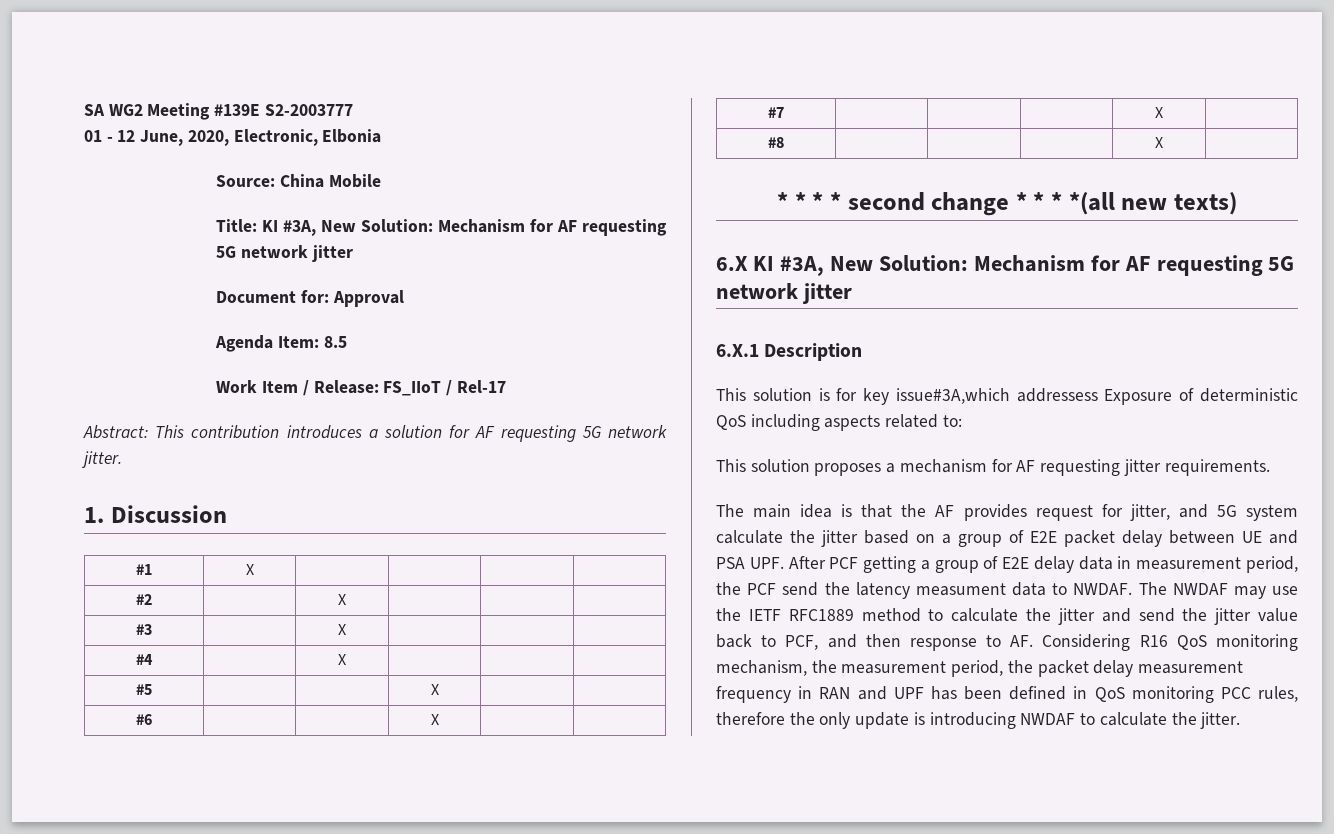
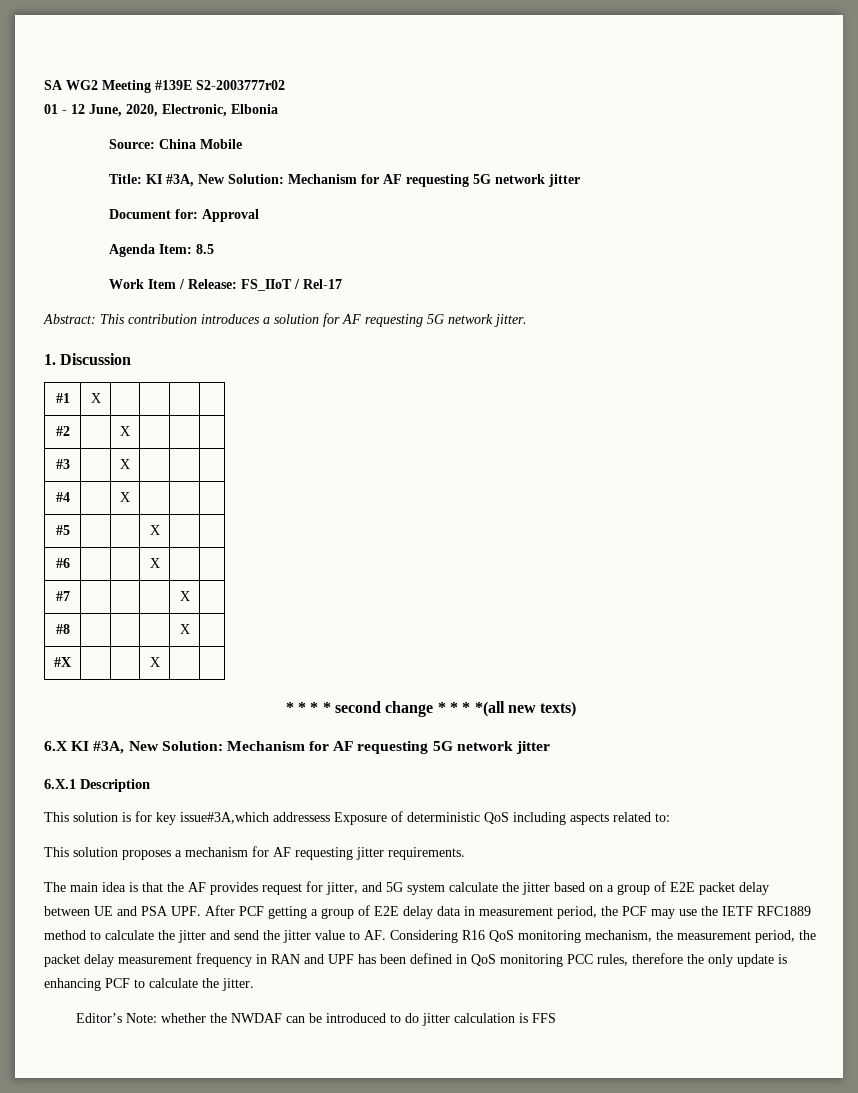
- SA WG2 Meeting #139E S2-2003777
+ SA WG2 Meeting #139E S2-2003777r02
+ #X | | | X | |
- The main idea is that the AF provides request for jitter, and 5G system calculate the jitter based on a group of E2E packet delay between UE and PSA UPF. After PCF getting a group of E2E delay data in measurement period, the PCF send the latency measument data to NWDAF. The NWDAF may use the IETF RFC1889 method to calculate the jitter and send the jitter value back to PCF, and then response to AF. Considering R16 QoS monitoring mechanism, the measurement period, the packet delay measurement frequency in RAN and UPF has been defined in QoS monitoring PCC rules, therefore the only update is introducing NWDAF to calculate the jitter.
+ The main idea is that the AF provides request for jitter, and 5G system calculate the jitter based on a group of E2E packet delay between UE and PSA UPF. After PCF getting a group of E2E delay data in measurement period, the PCF may use the IETF RFC1889 method to calculate the jitter and send the jitter value to AF. Considering R16 QoS monitoring mechanism, the measurement period, the packet delay measurement frequency in RAN and UPF has been defined in QoS monitoring PCC rules, therefore the only update is enhancing PCF to calculate the jitter.
+ Editor’s Note: whether the NWDAF can be introduced to do jitter calculation is FFS

